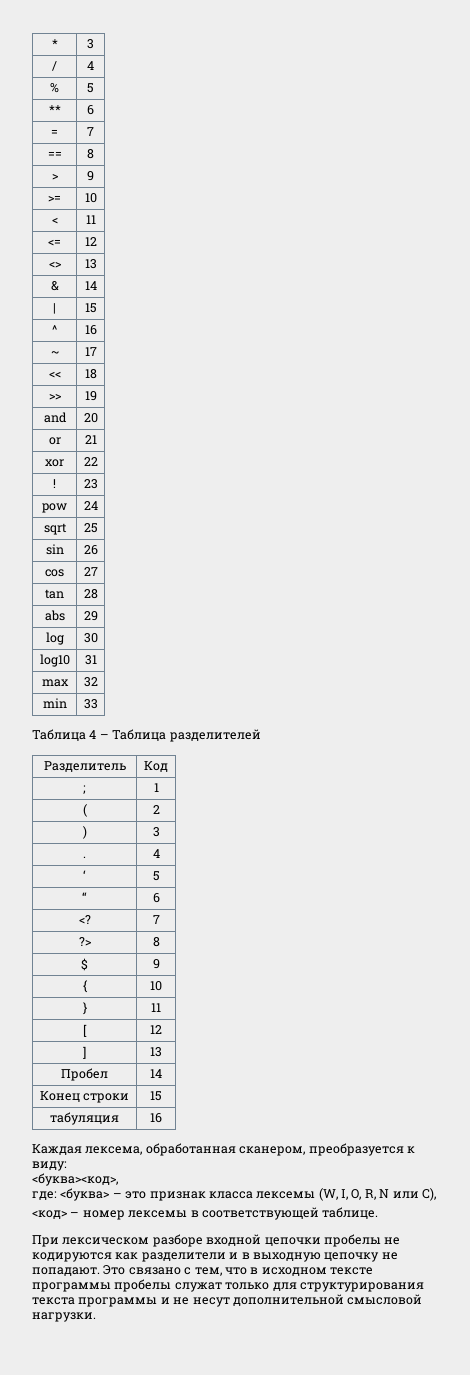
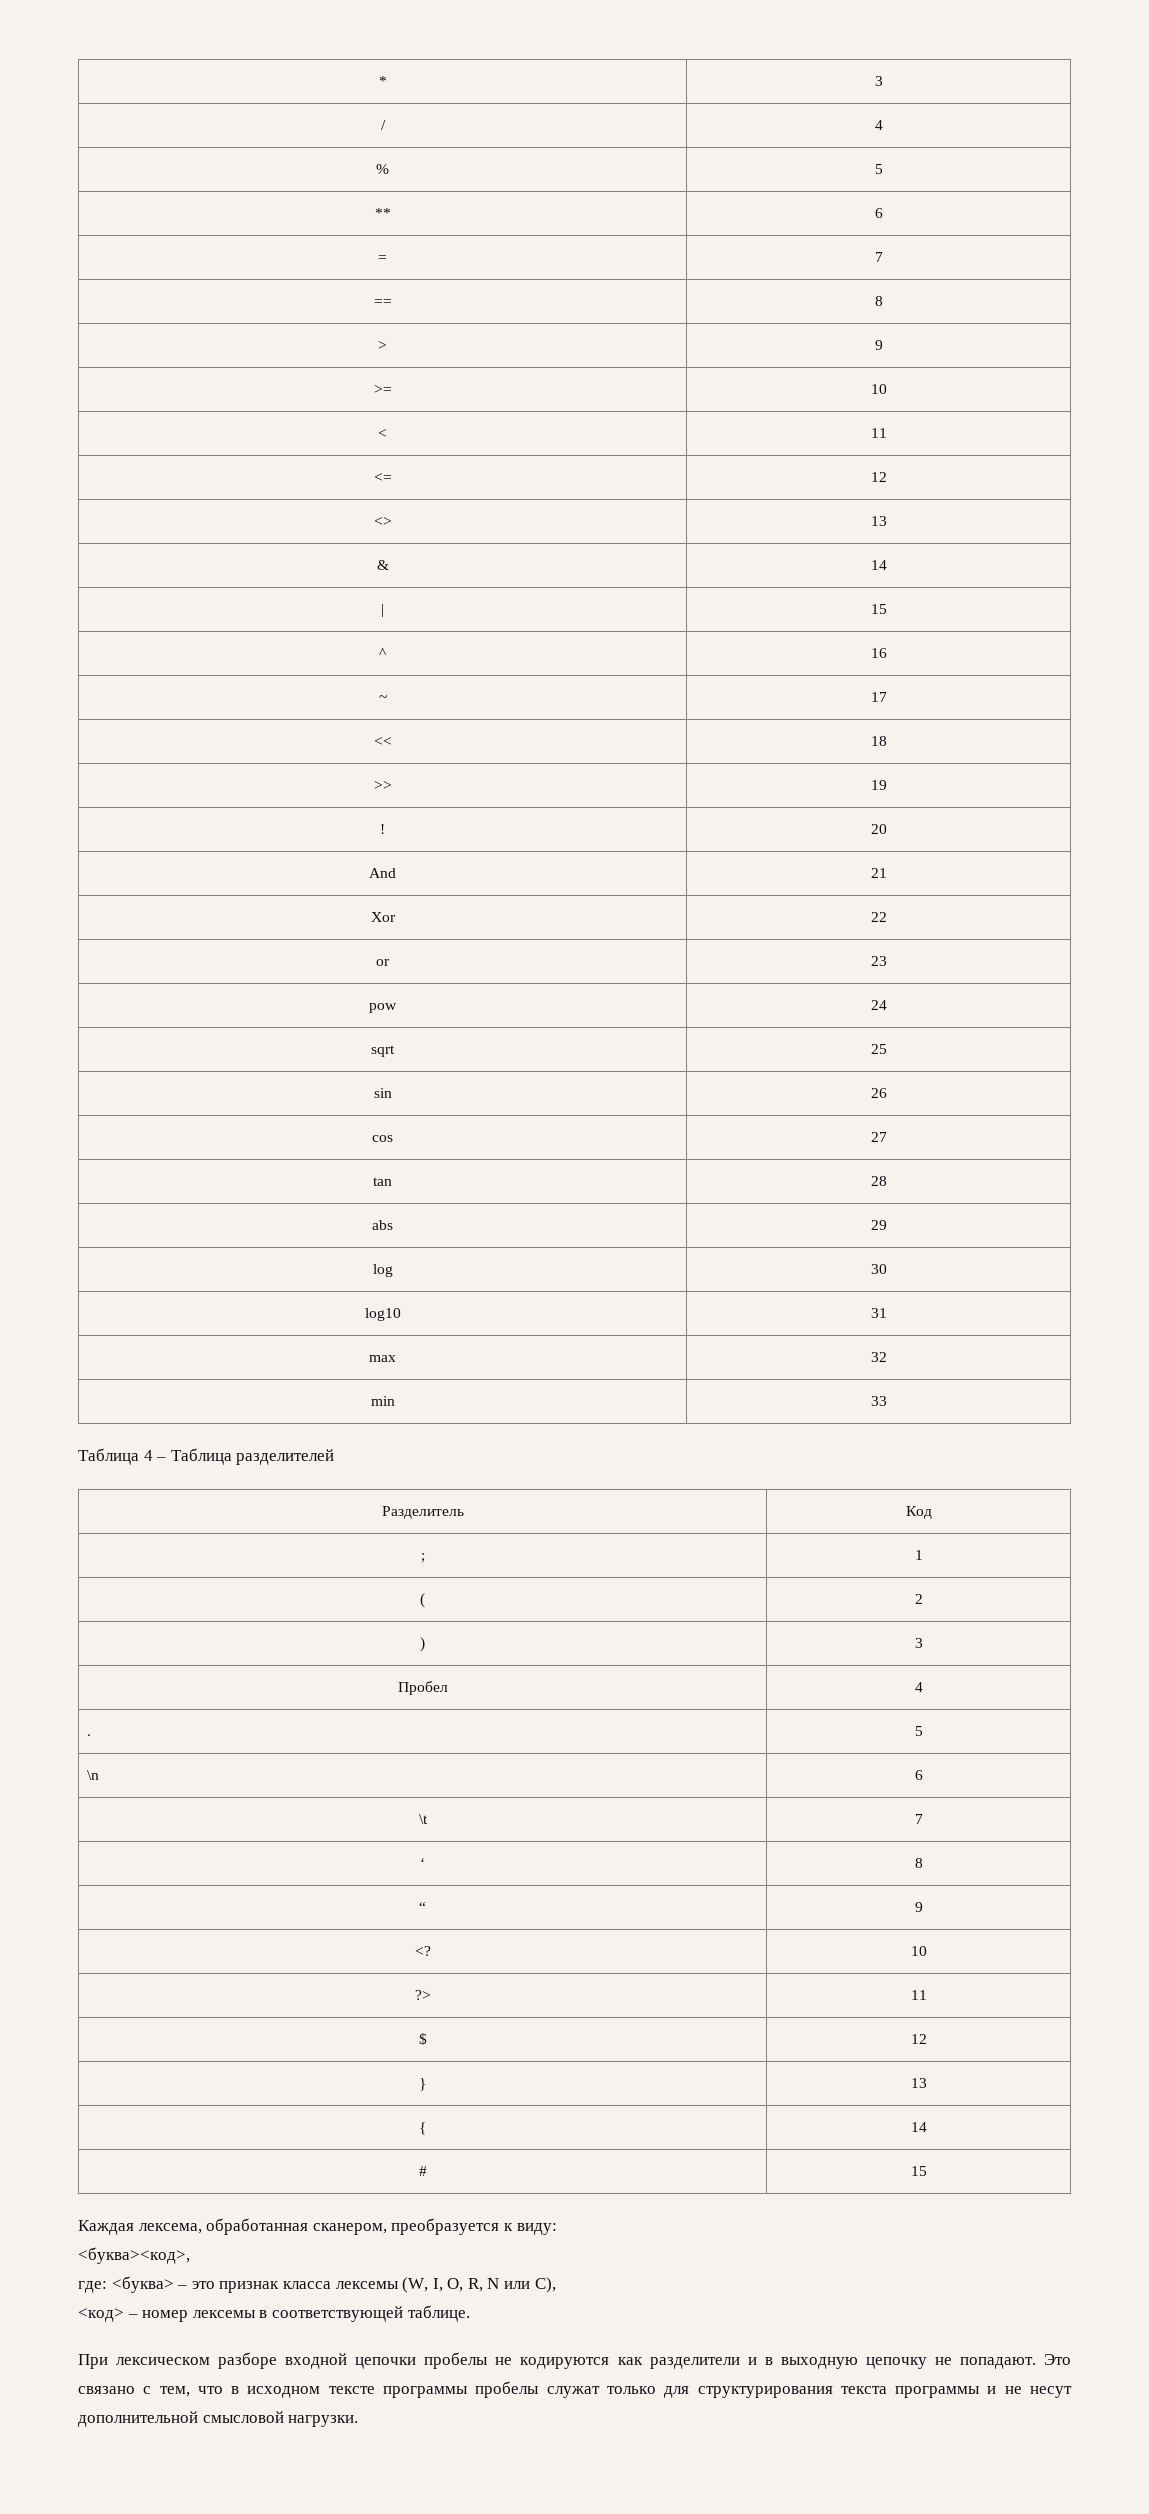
- and | 20
+ ! | 20
- or | 21
+ And | 21
- xor | 22
+ Xor | 22
- ! | 23
+ or | 23
- . | 4
- ‘ | 5
- “ | 6
- <? | 7
- ?> | 8
- $ | 9
- { | 10
- } | 11
- [ | 12
- ] | 13
- Пробел | 14
- Конец строки | 15
- табуляция | 16
+ Пробел | 4
+ . | 5
+ \n | 6
+ \t | 7
+ ‘ | 8
+ “ | 9
+ <? | 10
+ ?> | 11
+ $ | 12
+ } | 13
+ { | 14
+ # | 15

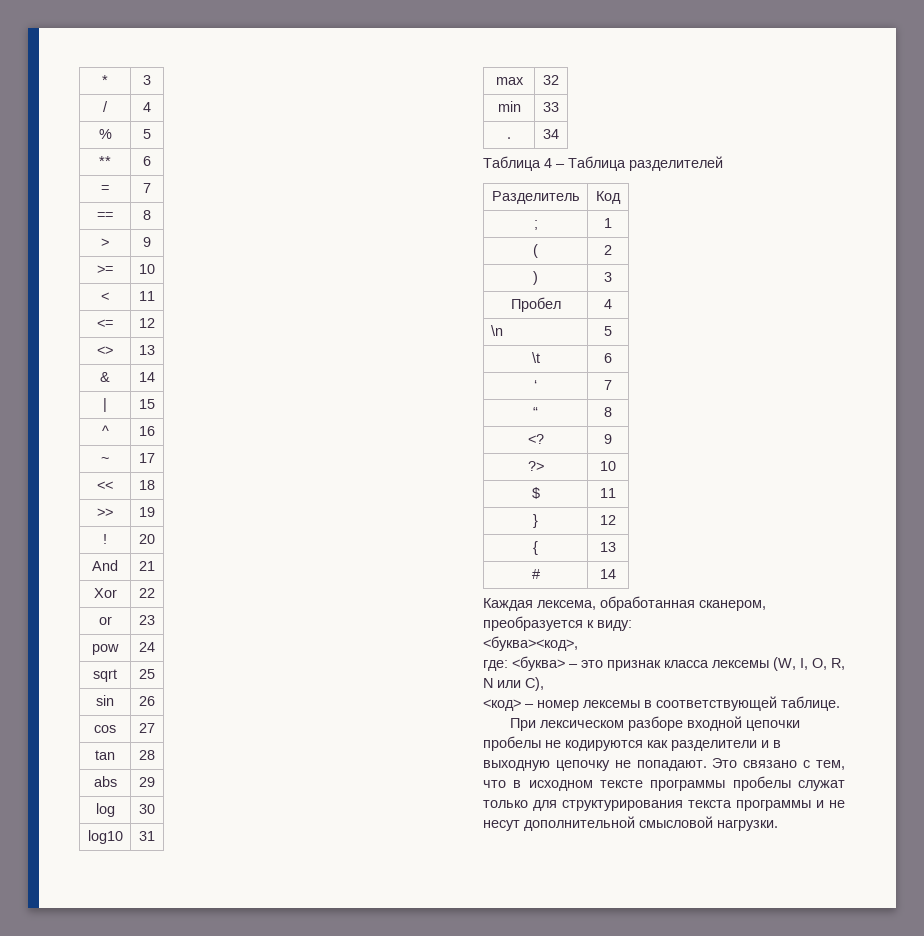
+ . | 34
- . | 5
- \n | 6
- \t | 7
- ‘ | 8
- “ | 9
- <? | 10
- ?> | 11
- $ | 12
- } | 13
- { | 14
- # | 15
+ \n | 5
+ \t | 6
+ ‘ | 7
+ “ | 8
+ <? | 9
+ ?> | 10
+ $ | 11
+ } | 12
+ { | 13
+ # | 14

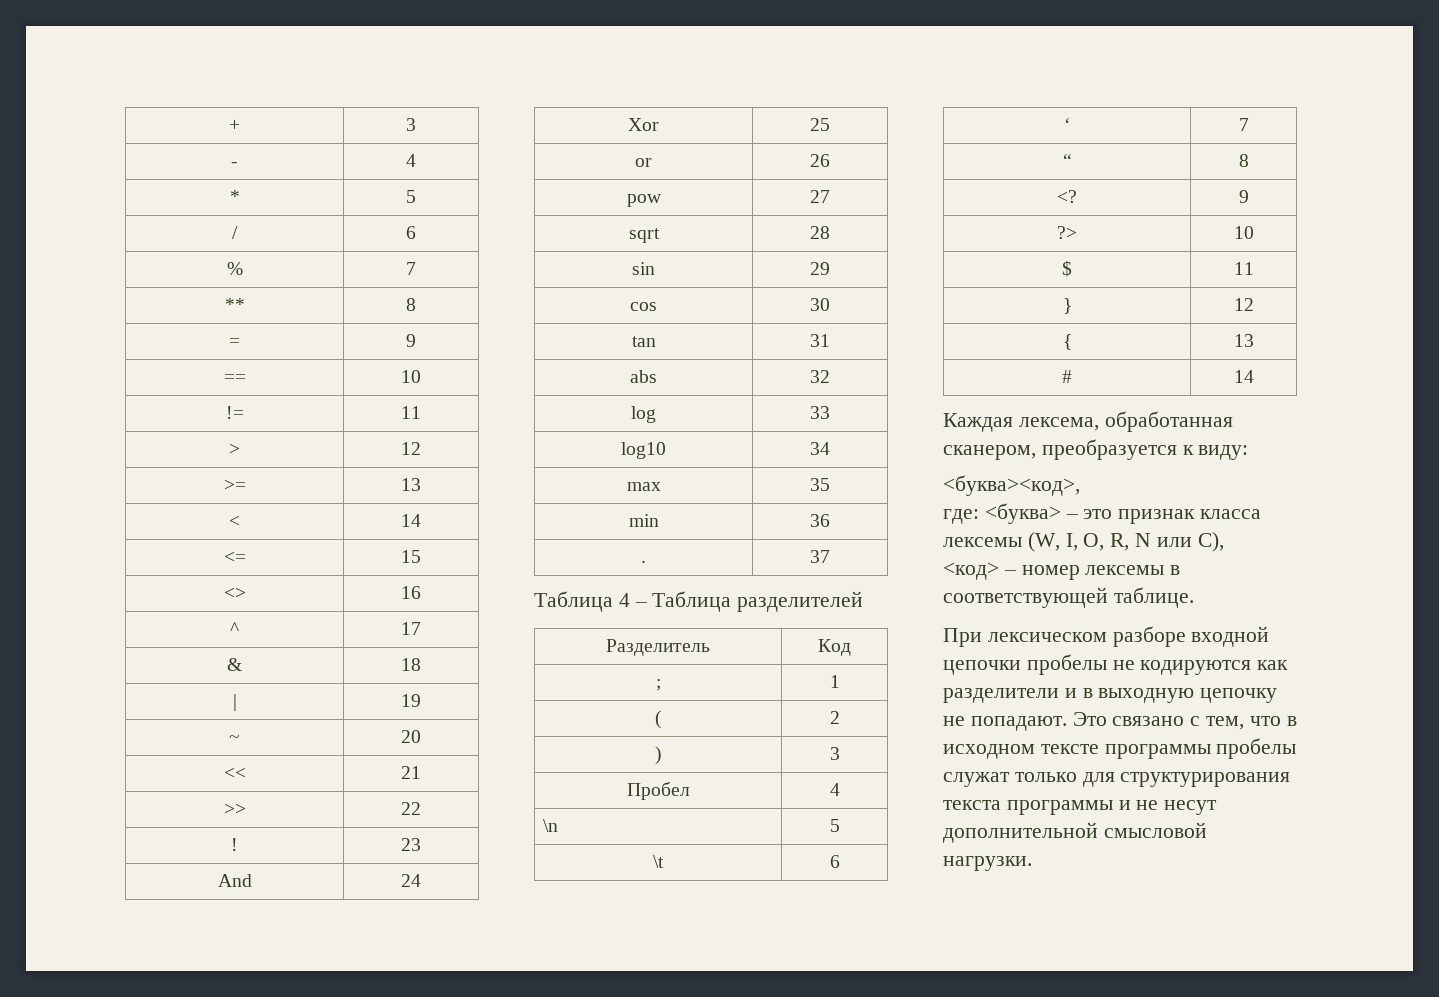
- * | 3
- / | 4
- % | 5
- ** | 6
- = | 7
- == | 8
- > | 9
- >= | 10
- < | 11
- <= | 12
- <> | 13
- & | 14
- | | 15
+ + | 3
+ - | 4
+ * | 5
+ / | 6
+ % | 7
+ ** | 8
+ = | 9
+ == | 10
+ != | 11
+ > | 12
+ >= | 13
+ < | 14
+ <= | 15
- ^ | 16
+ <> | 16
- ~ | 17
+ ^ | 17
- << | 18
+ & | 18
- >> | 19
+ | | 19
- ! | 20
+ ~ | 20
- And | 21
+ << | 21
- Xor | 22
+ >> | 22
- or | 23
+ ! | 23
- pow | 24
+ And | 24
- sqrt | 25
+ Xor | 25
- sin | 26
+ or | 26
- cos | 27
+ pow | 27
- tan | 28
+ sqrt | 28
- abs | 29
+ sin | 29
- log | 30
+ cos | 30
- log10 | 31
+ tan | 31
- max | 32
+ abs | 32
- min | 33
+ log | 33
+ log10 | 34
+ max | 35
+ min | 36
- . | 34
+ . | 37

